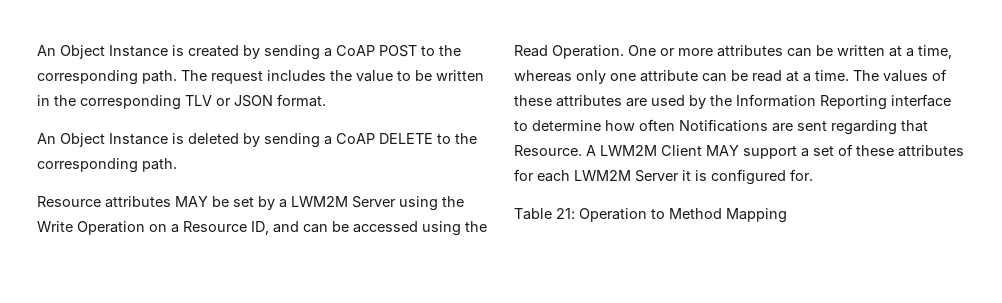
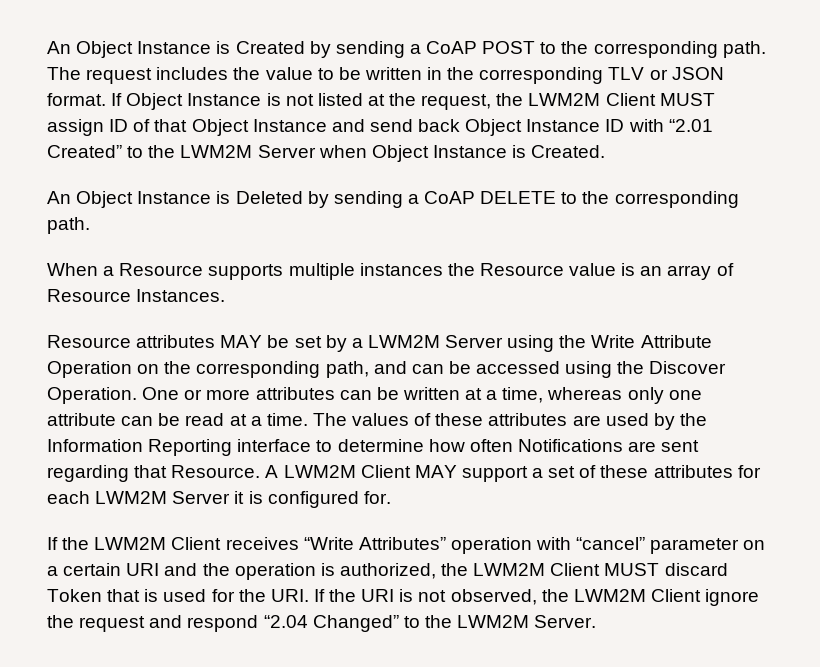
- An Object Instance is created by sending a CoAP POST to the corresponding path.
+ An Object Instance is Created by sending a CoAP POST to the corresponding path.
- The request includes the value to be written in the corresponding TLV or JSON format.
- An Object Instance is deleted by sending a CoAP DELETE to the corresponding path.
+ The request includes the value to be written in the corresponding TLV or JSON format. If Object Instance is not listed at the request, the LWM2M Client MUST assign ID of that Object Instance and send back Object Instance ID with “2.01 Created” to the LWM2M Server when Object Instance is Created.
+ An Object Instance is Deleted by sending a CoAP DELETE to the corresponding path.
+ When a Resource supports multiple instances the Resource value is an array of Resource Instances.
- Resource attributes MAY be set by a LWM2M Server using the Write Operation on a Resource ID, and can be accessed using the Read Operation.
+ Resource attributes MAY be set by a LWM2M Server using the Write Attribute Operation on the corresponding path, and can be accessed using the Discover Operation.
- Table 21: Operation to Method Mapping
+ If the LWM2M Client receives “Write Attributes” operation with “cancel” parameter on a certain URI and the operation is authorized, the LWM2M Client MUST discard Token that is used for the URI. If the URI is not observed, the LWM2M Client ignore the request and respond “2.04 Changed” to the LWM2M Server.

